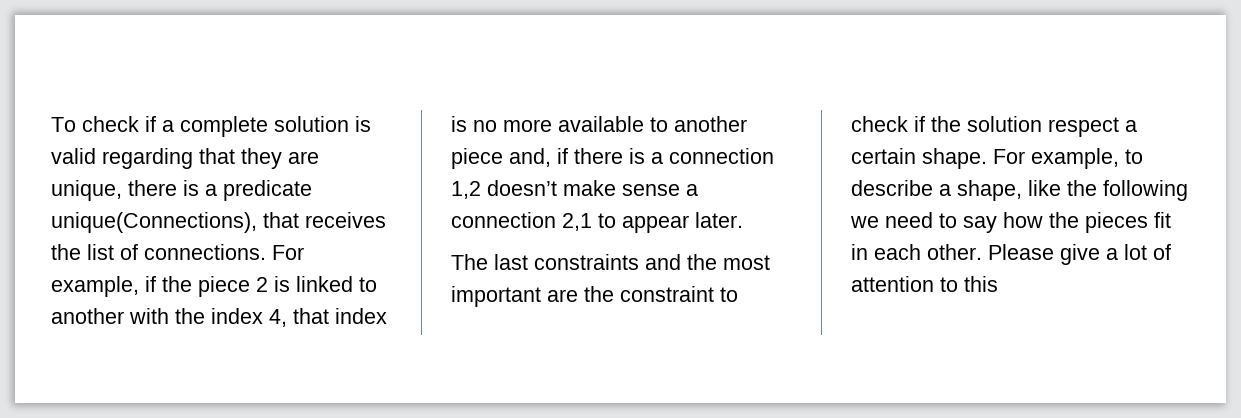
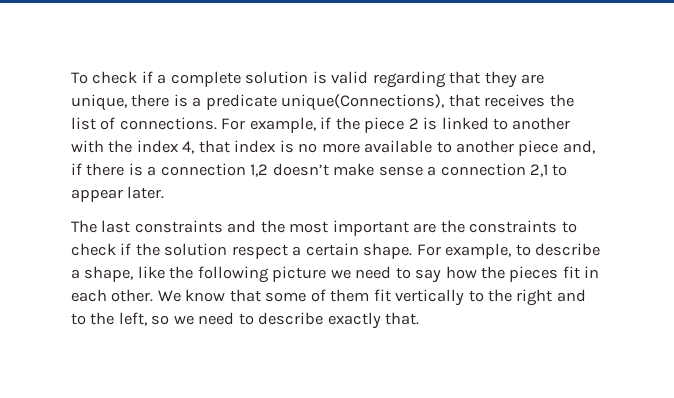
- The last constraints and the most important are the constraint to check if the solution respect a certain shape.
+ The last constraints and the most important are the constraints to check if the solution respect a certain shape.
- For example, to describe a shape, like the following we need to say how the pieces fit in each other.
+ For example, to describe a shape, like the following picture we need to say how the pieces fit in each other.
- Please give a lot of attention to this
+ We know that some of them fit vertically to the right and to the left, so we need to describe exactly that.

